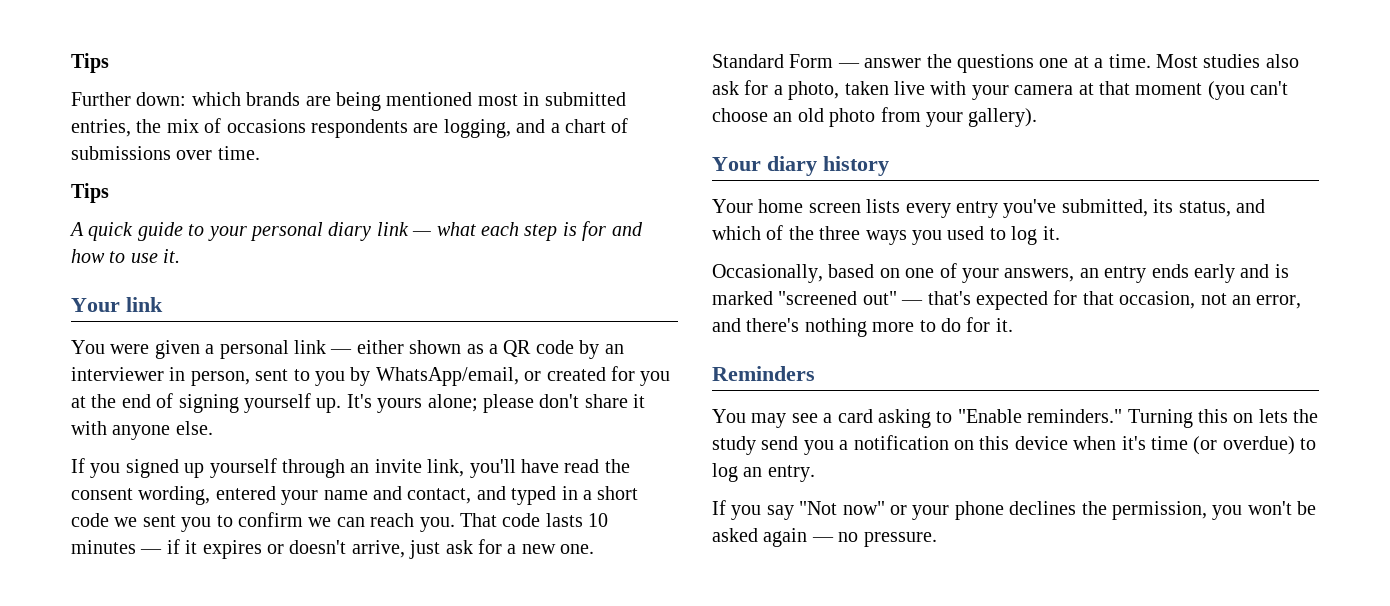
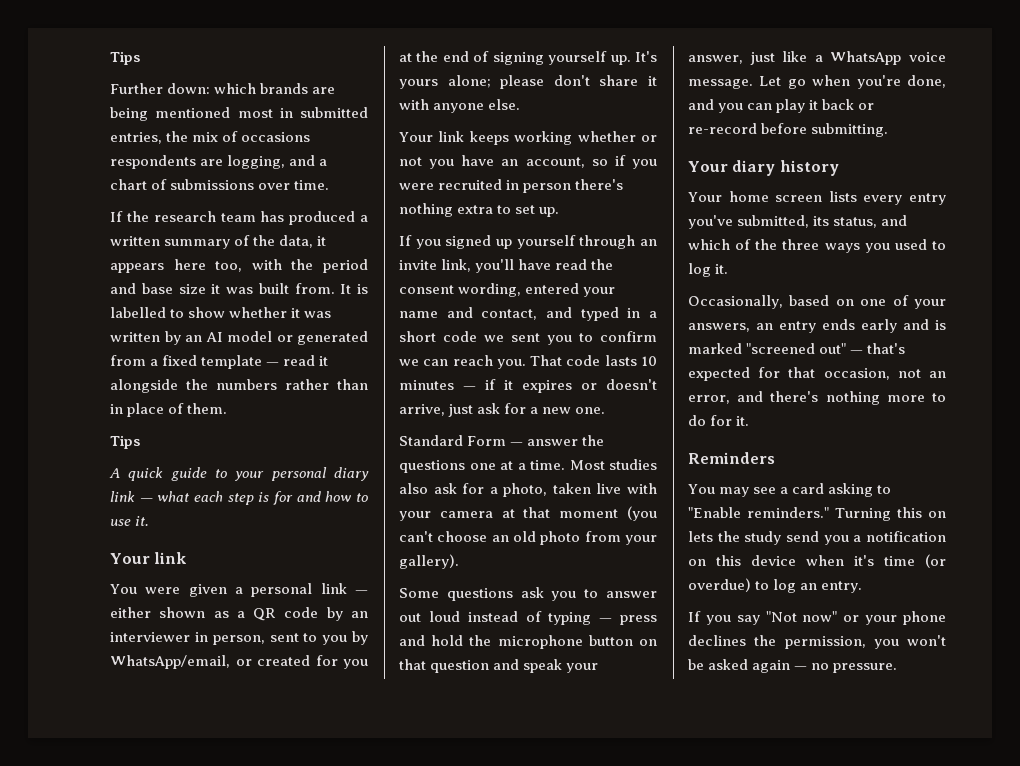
+ If the research team has produced a written summary of the data, it appears here too, with the period and base size it was built from. It is labelled to show whether it was written by an AI model or generated from a fixed template — read it alongside the numbers rather than in place of them.
+ Your link keeps working whether or not you have an account, so if you were recruited in person there's nothing extra to set up.
+ Some questions ask you to answer out loud instead of typing — press and hold the microphone button on that question and speak your answer, just like a WhatsApp voice message. Let go when you're done, and you can play it back or re-record before submitting.

